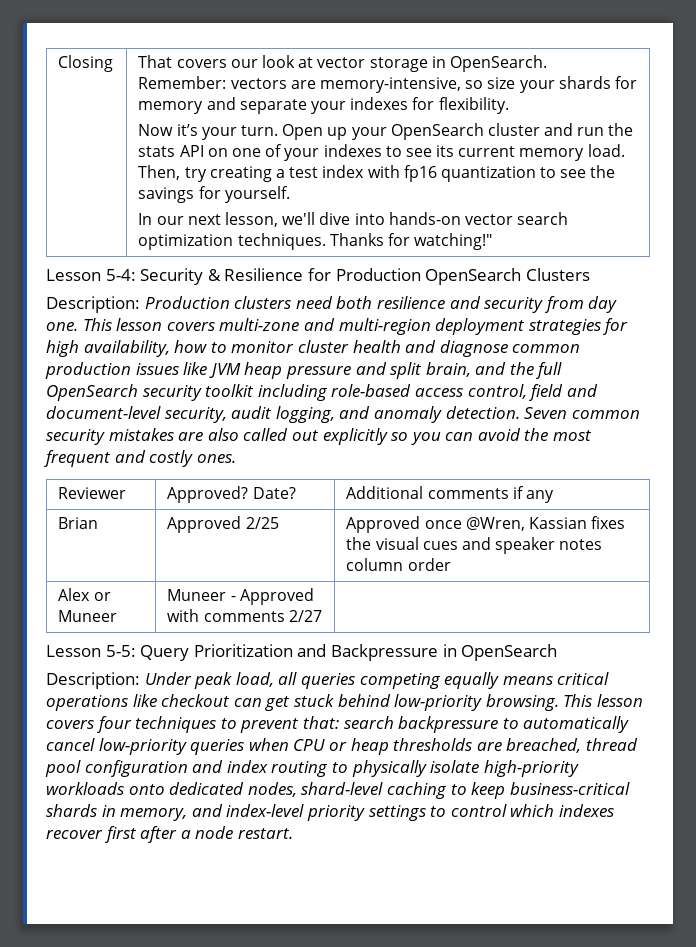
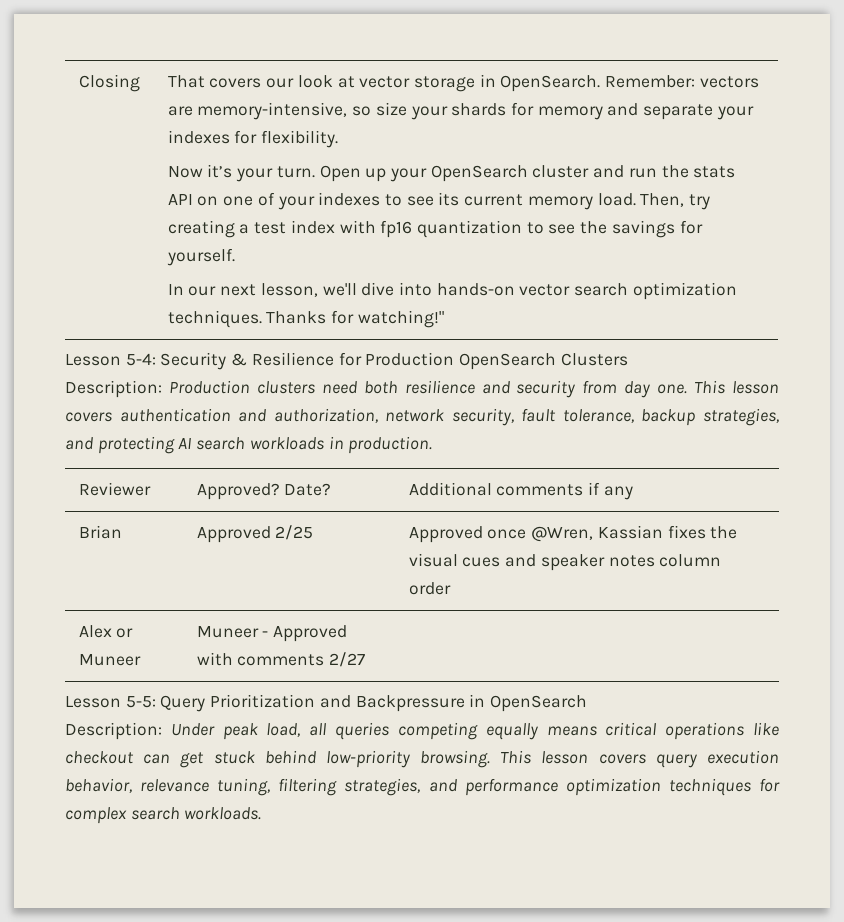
- This lesson covers multi-zone and multi-region deployment strategies for high availability, how to monitor cluster health and diagnose common production issues like JVM heap pressure and split brain, and the full OpenSearch security toolkit including role-based access control, field and document-level security, audit logging, and anomaly detection. Seven common security mistakes are also called out explicitly so you can avoid the most frequent and costly ones.
+ This lesson covers authentication and authorization, network security, fault tolerance, backup strategies, and protecting AI search workloads in production.
- This lesson covers four techniques to prevent that: search backpressure to automatically cancel low-priority queries when CPU or heap thresholds are breached, thread pool configuration and index routing to physically isolate high-priority workloads onto dedicated nodes, shard-level caching to keep business-critical shards in memory, and index-level priority settings to control which indexes recover first after a node restart.
+ This lesson covers query execution behavior, relevance tuning, filtering strategies, and performance optimization techniques for complex search workloads.

